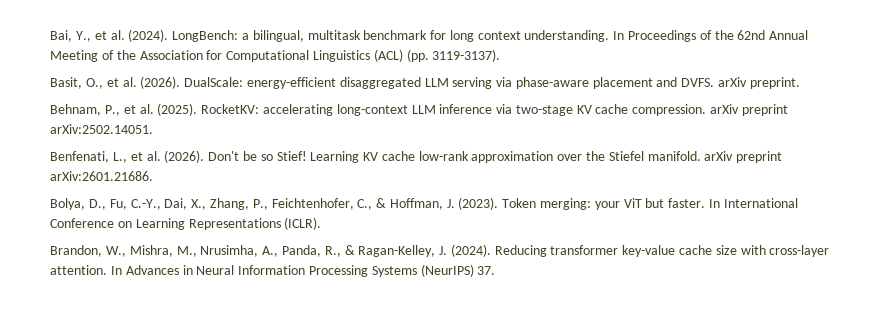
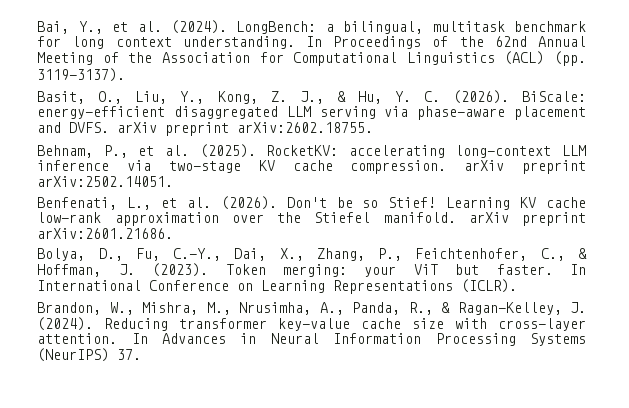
- Basit, O., et al. (2026). DualScale: energy-efficient disaggregated LLM serving via phase-aware placement and DVFS. arXiv preprint.
+ Basit, O., Liu, Y., Kong, Z. J., & Hu, Y. C. (2026). BiScale: energy-efficient disaggregated LLM serving via phase-aware placement and DVFS. arXiv preprint arXiv:2602.18755.

